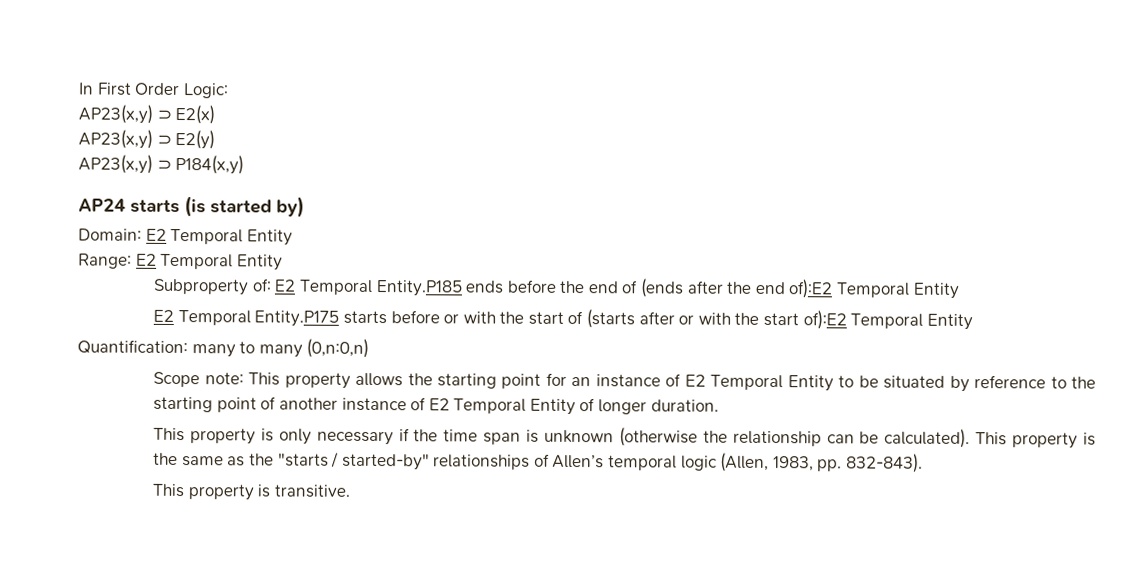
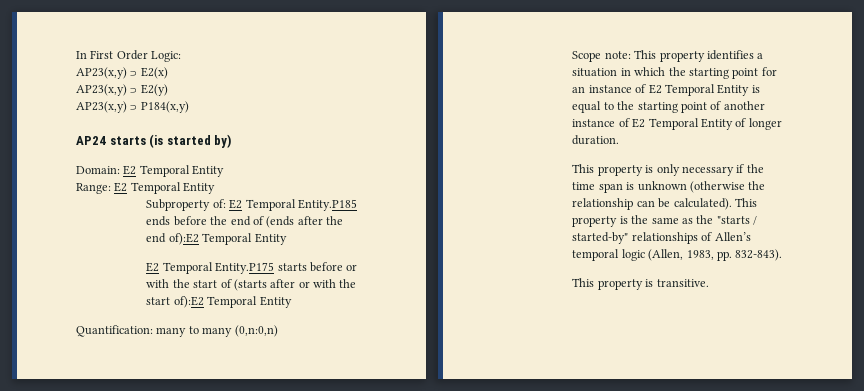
- Scope note: This property allows the starting point for an instance of E2 Temporal Entity to be situated by reference to the starting point of another instance of E2 Temporal Entity of longer duration.
+ Scope note: This property identifies a situation in which the starting point for an instance of E2 Temporal Entity is equal to the starting point of another instance of E2 Temporal Entity of longer duration.

